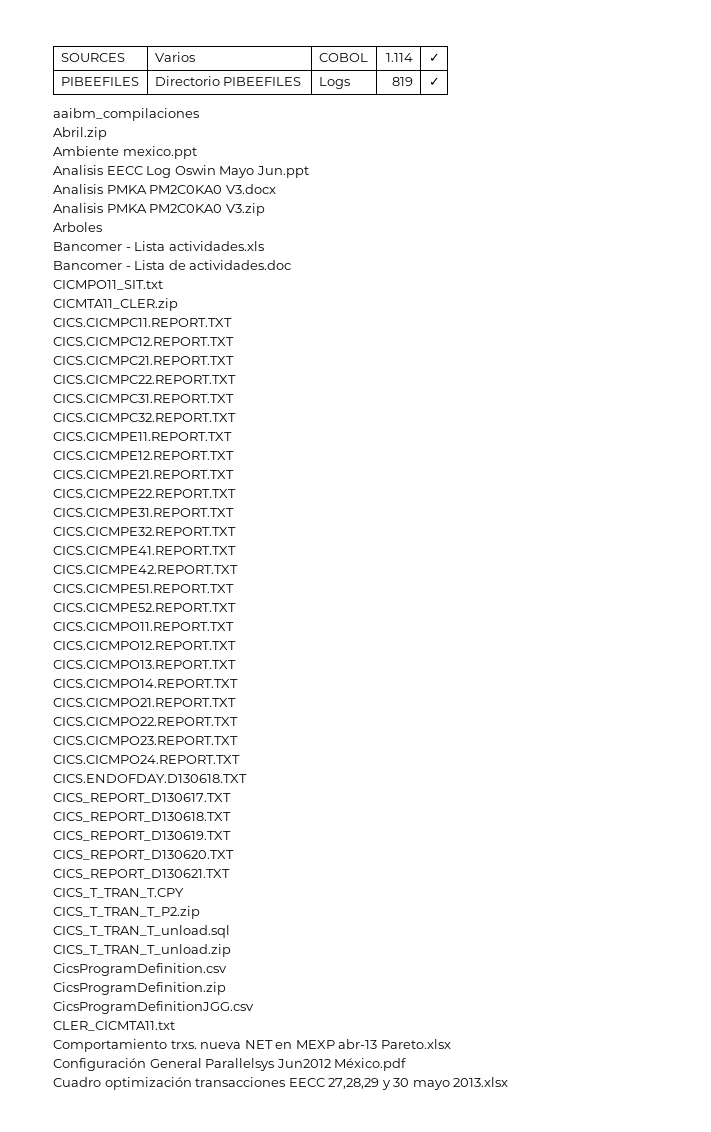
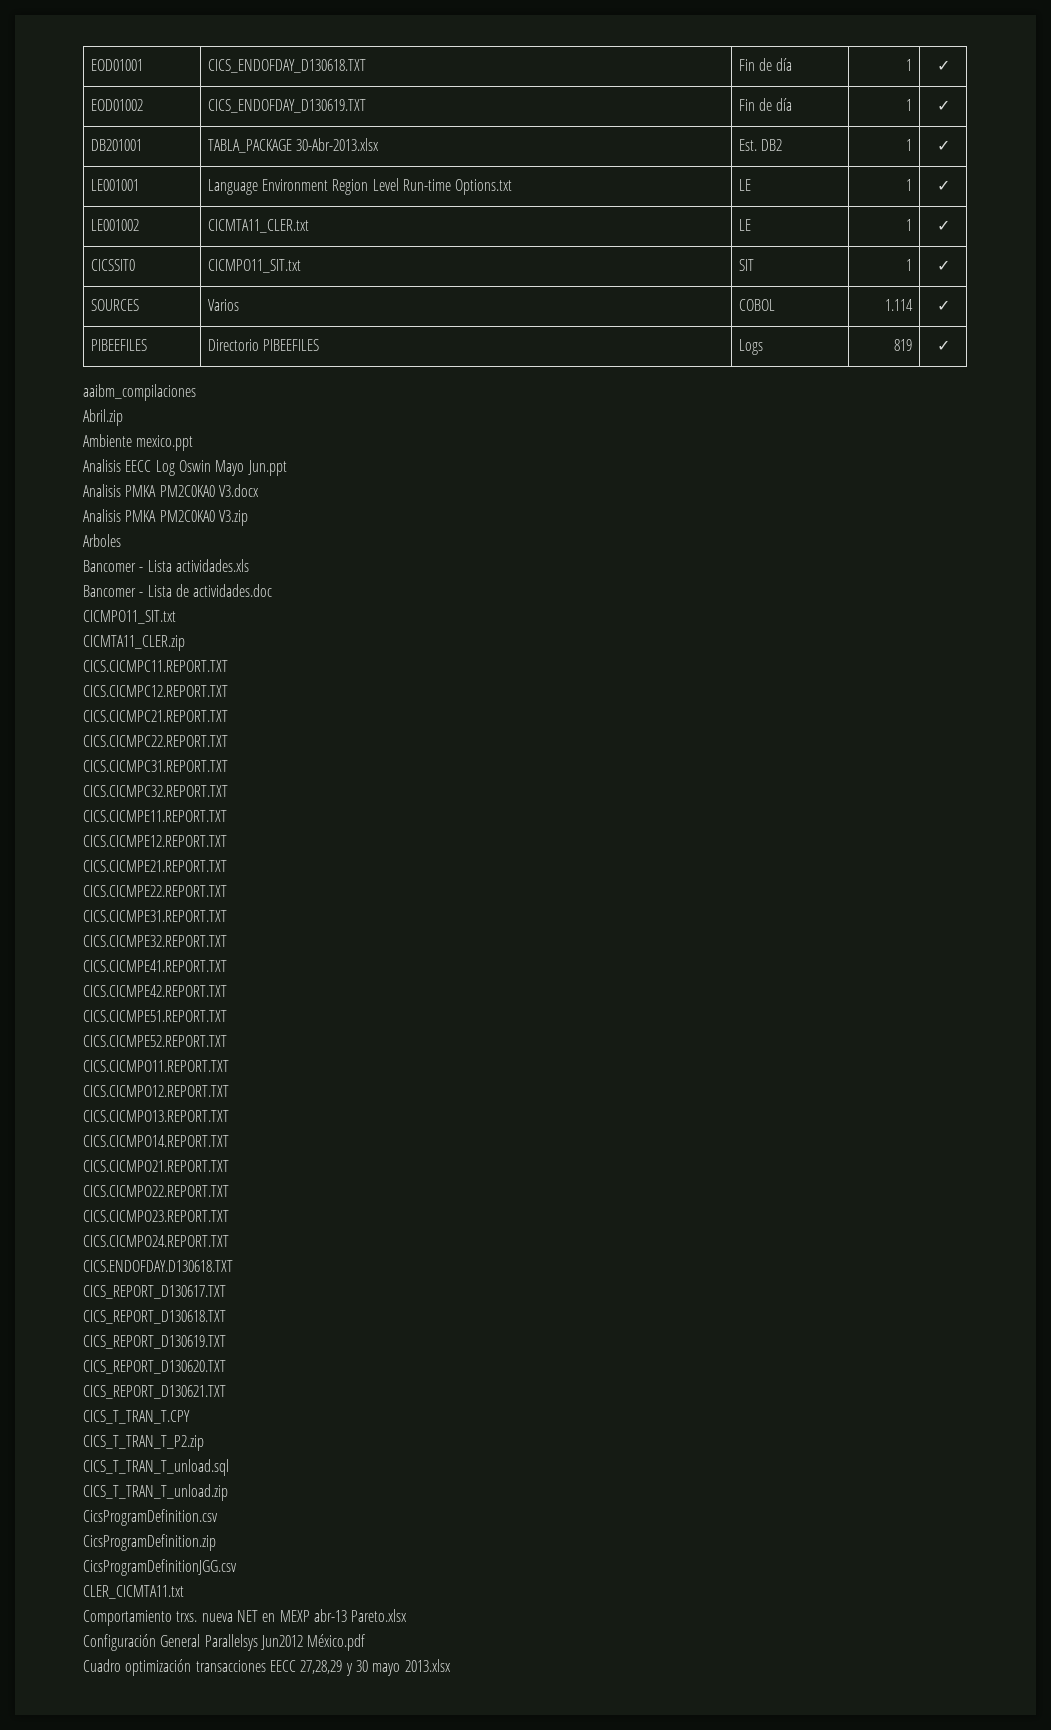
+ EOD01001 | CICS_ENDOFDAY_D130618.TXT | Fin de día | 1 | ✓
+ EOD01002 | CICS_ENDOFDAY_D130619.TXT | Fin de día | 1 | ✓
+ DB201001 | TABLA_PACKAGE 30-Abr-2013.xlsx | Est. DB2 | 1 | ✓
+ LE001001 | Language Environment Region Level Run-time Options.txt | LE | 1 | ✓
+ LE001002 | CICMTA11_CLER.txt | LE | 1 | ✓
+ CICSSIT0 | CICMPO11_SIT.txt | SIT | 1 | ✓

